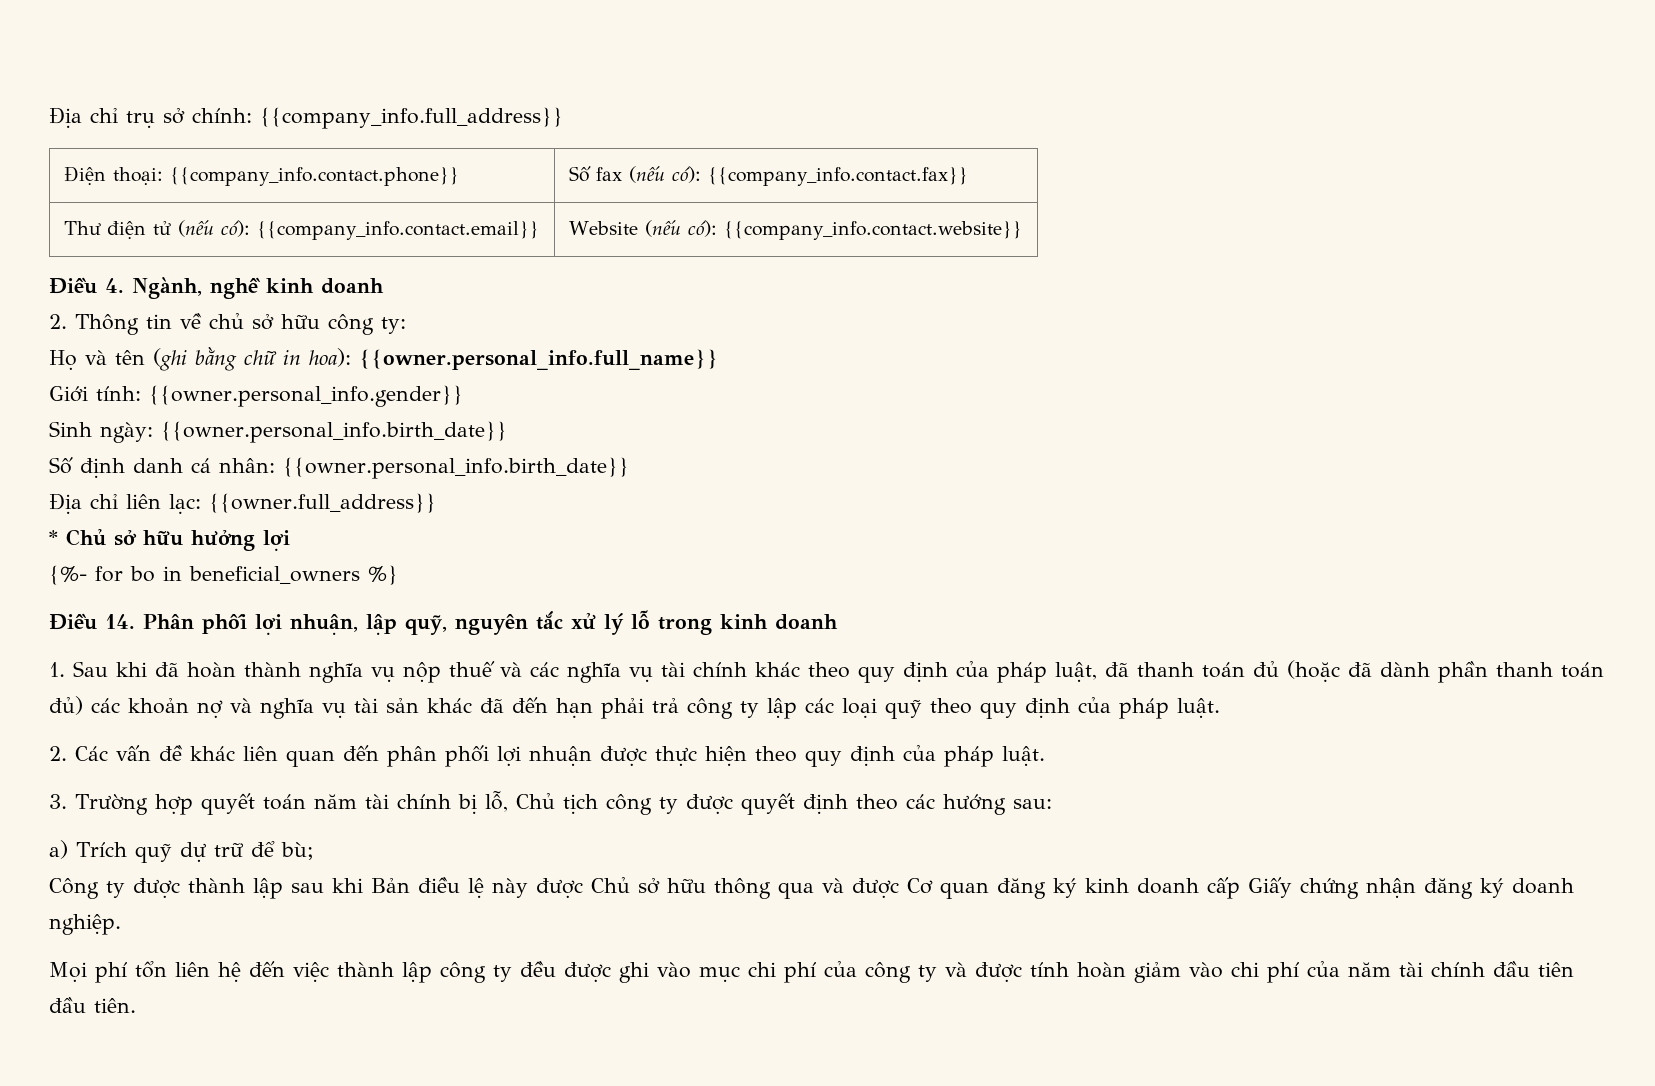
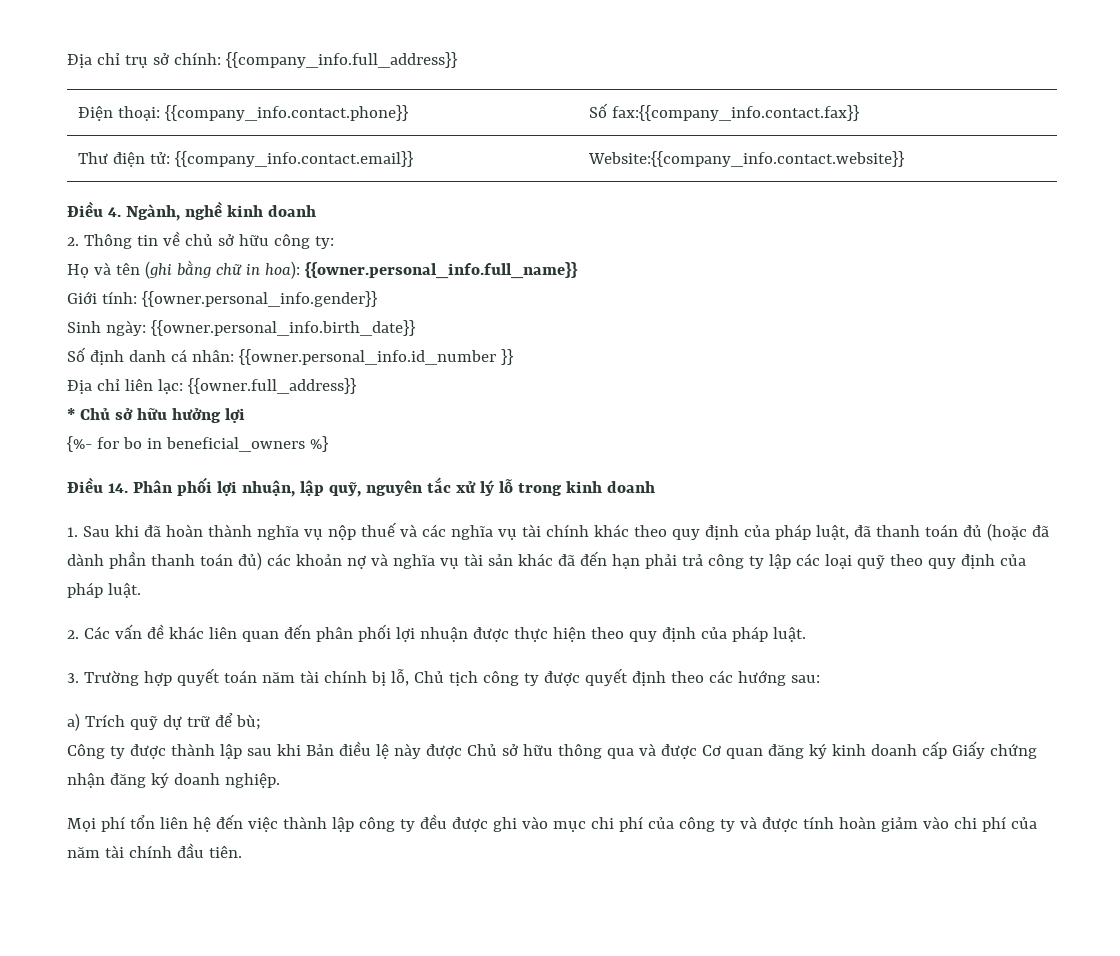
- Điện thoại: {{company_info.contact.phone}} | Số fax (nếu có): {{company_info.contact.fax}}
- Thư điện tử (nếu có): {{company_info.contact.email}} | Website (nếu có): {{company_info.contact.website}}
+ Điện thoại: {{company_info.contact.phone}} | Số fax:{{company_info.contact.fax}}
+ Thư điện tử: {{company_info.contact.email}} | Website:{{company_info.contact.website}}
- Số định danh cá nhân: {{owner.personal_info.birth_date}}
+ Số định danh cá nhân: {{owner.personal_info.id_number }}
- Mọi phí tổn liên hệ đến việc thành lập công ty đều được ghi vào mục chi phí của công ty và được tính hoàn giảm vào chi phí của năm tài chính đầu tiên đầu tiên.
+ Mọi phí tổn liên hệ đến việc thành lập công ty đều được ghi vào mục chi phí của công ty và được tính hoàn giảm vào chi phí của năm tài chính đầu tiên.

